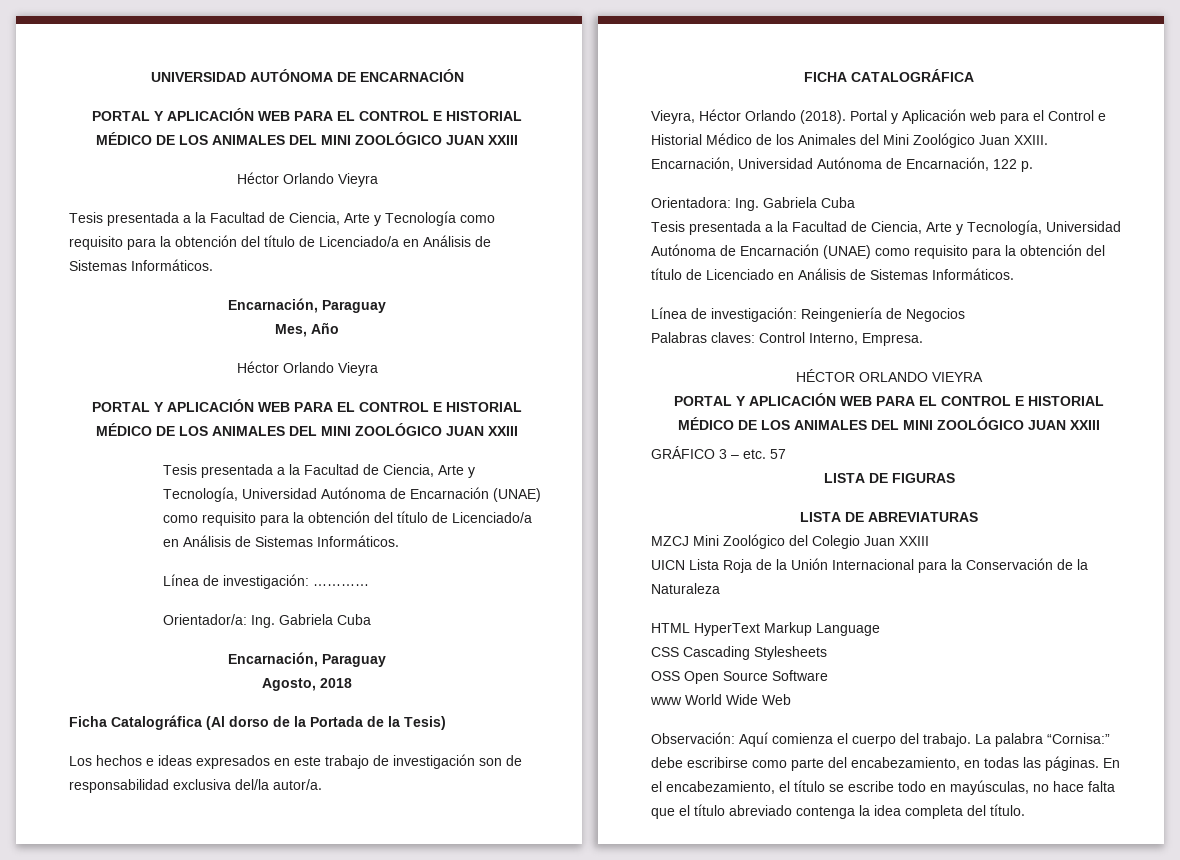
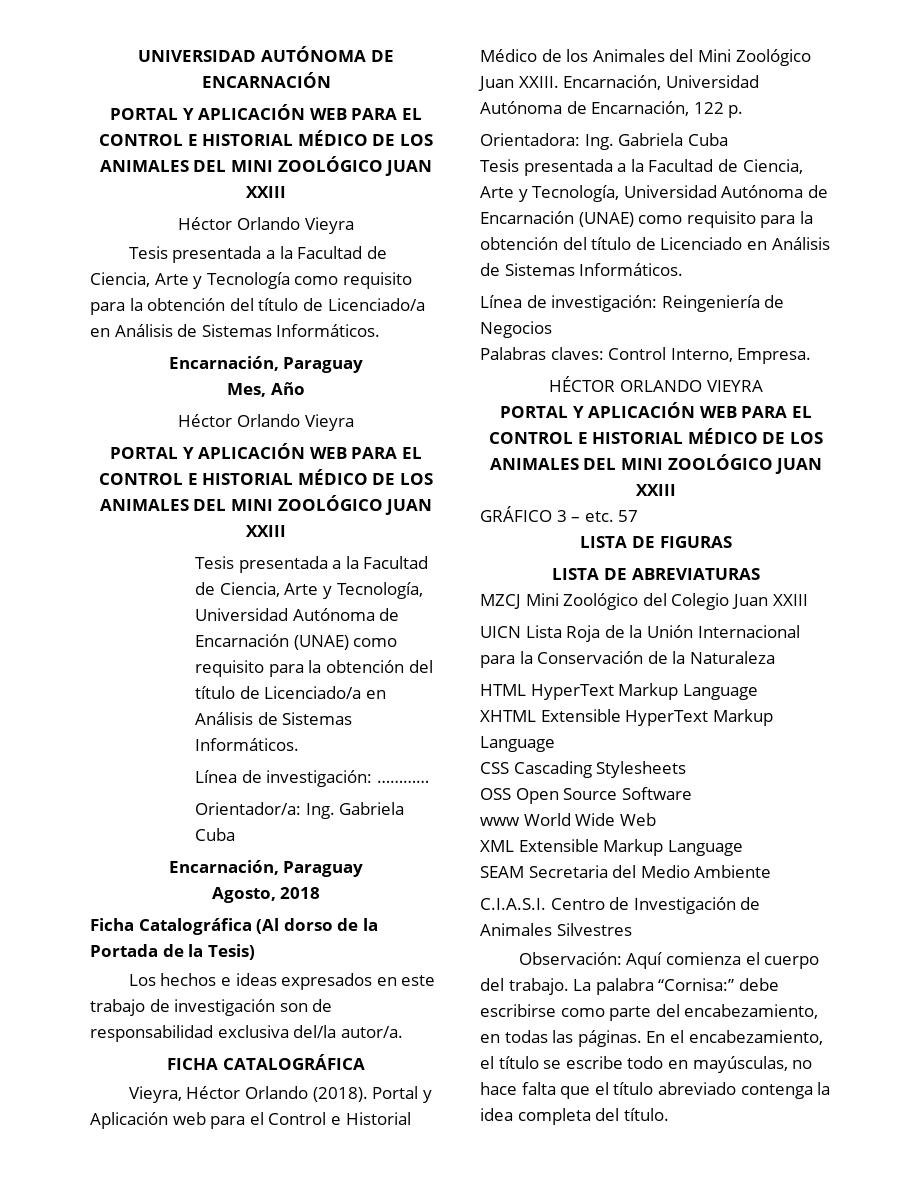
+ XHTML Extensible HyperText Markup Language
+ XML Extensible Markup Language
+ SEAM Secretaria del Medio Ambiente
+ C.I.A.S.I. Centro de Investigación de Animales Silvestres

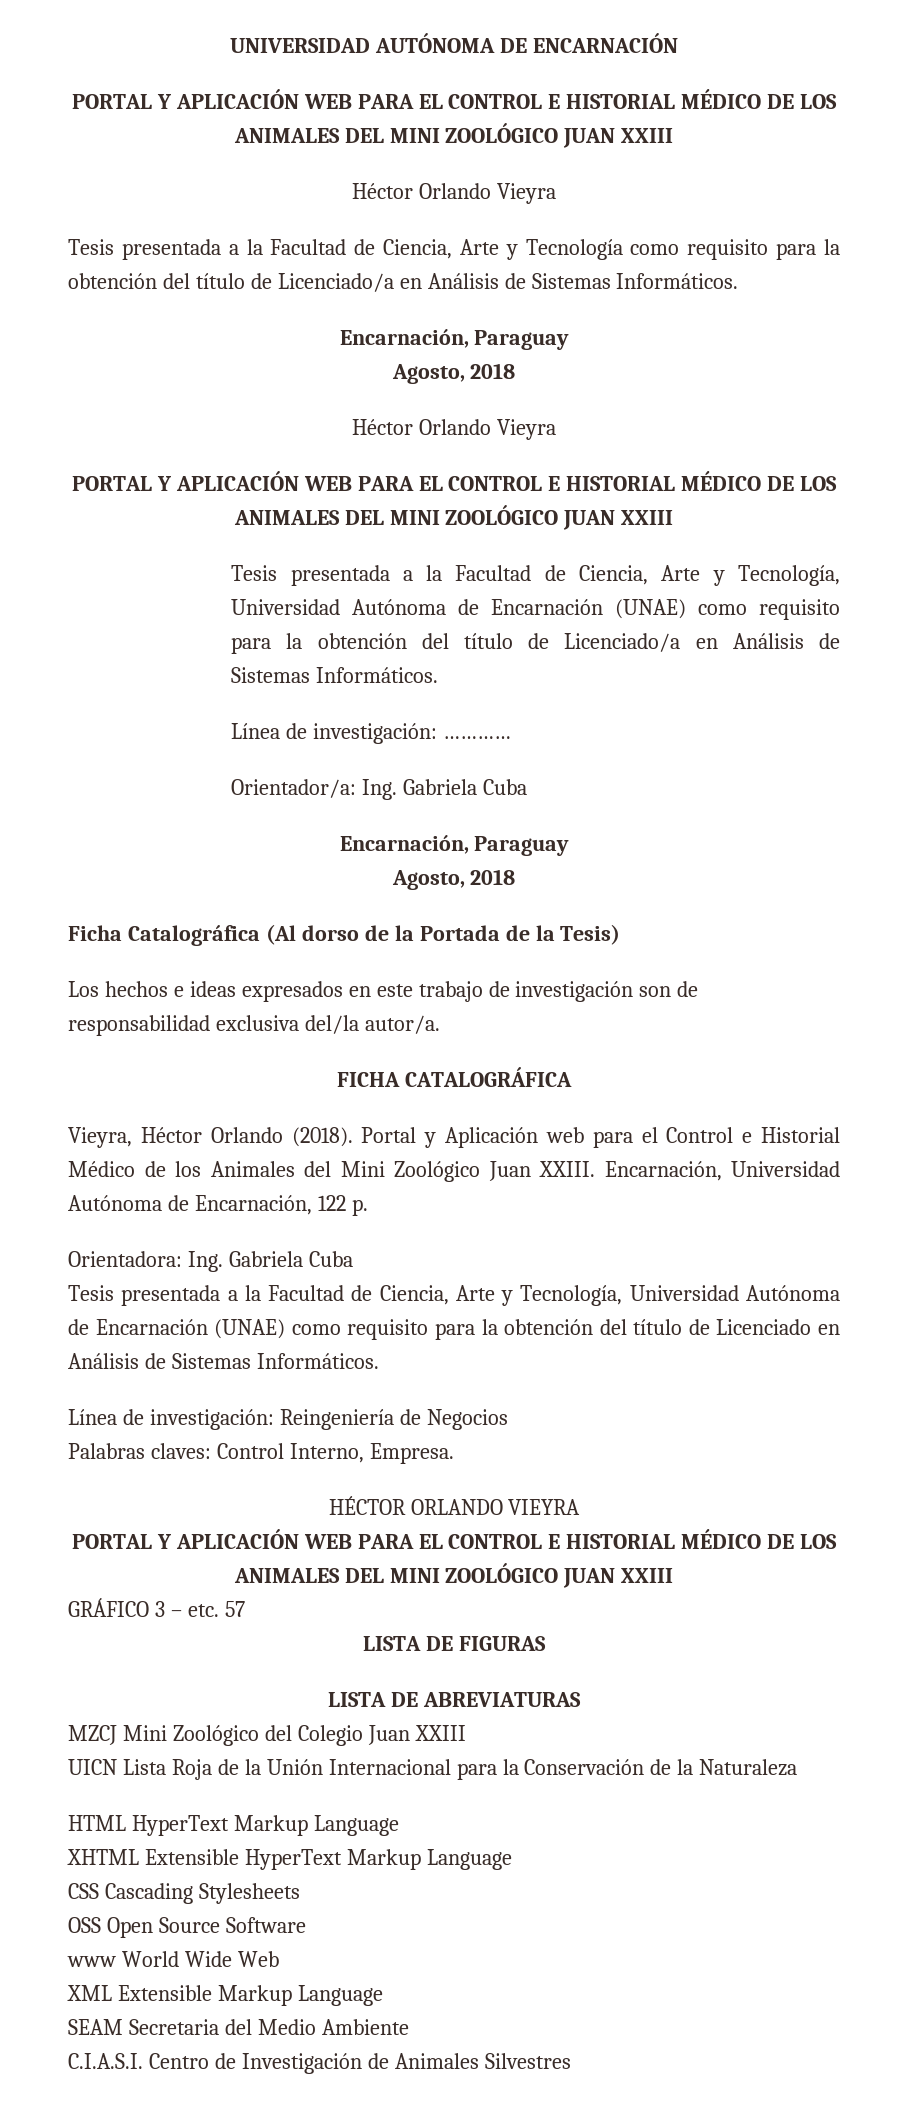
  Tesis presentada a la Facultad de Ciencia, Arte y Tecnología como requisito para la obtención del título de Licenciado/a en Análisis de Sistemas Informáticos.
  Encarnación, Paraguay
- Mes, Año
+ Agosto, 2018
- Observación: Aquí comienza el cuerpo del trabajo. La palabra “Cornisa:” debe escribirse como parte del encabezamiento, en todas las páginas. En el encabezamiento, el título se escribe todo en mayúsculas, no hace falta que el título abreviado contenga la idea completa del título.

